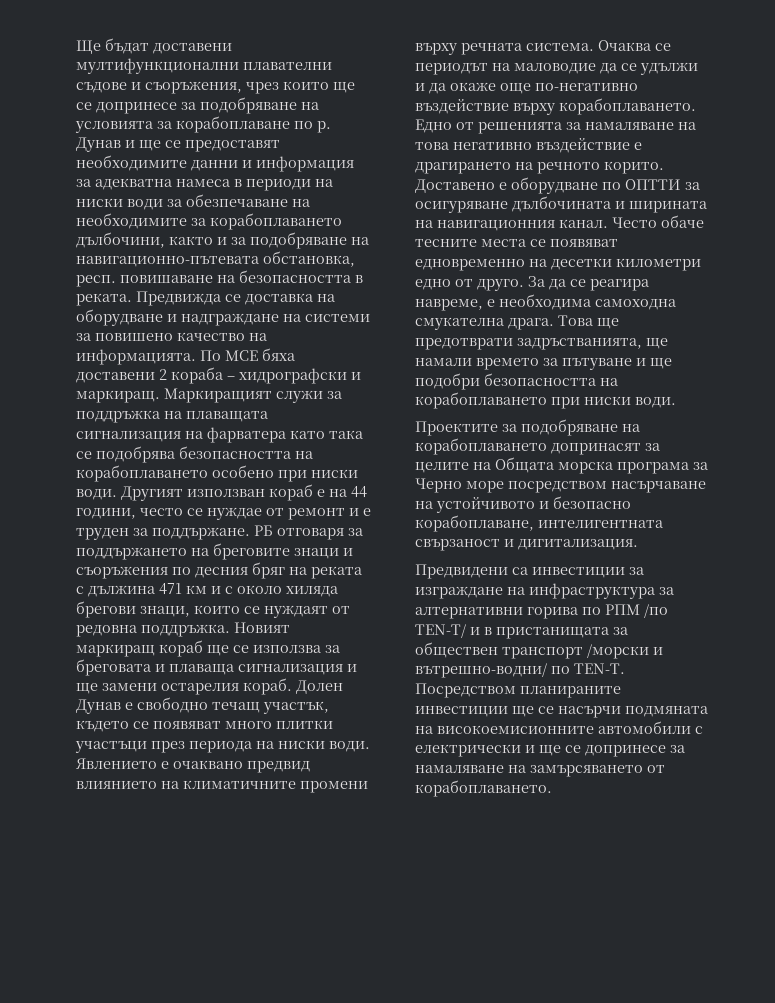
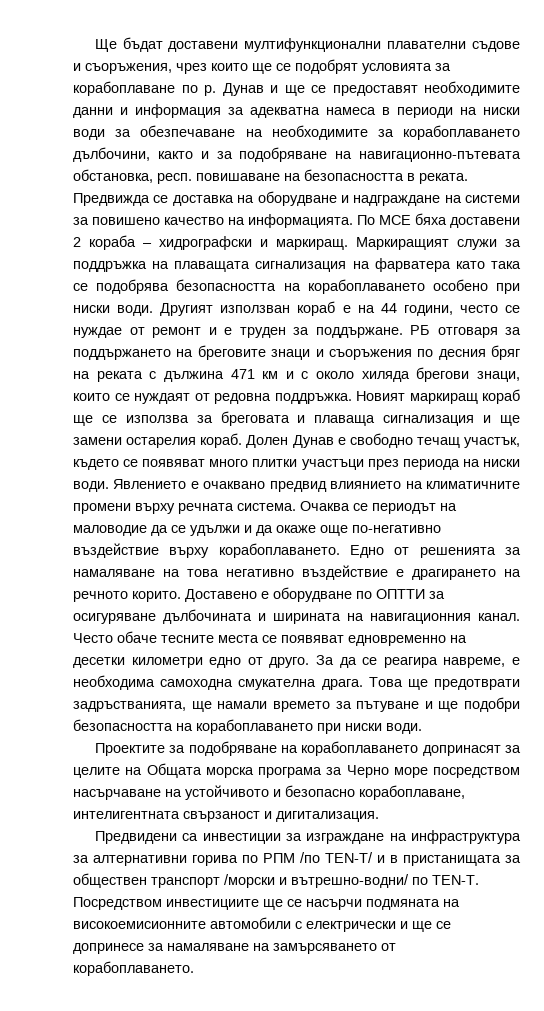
- Ще бъдат доставени мултифункционални плавателни съдове и съоръжения, чрез които ще се допринесе за подобряване на условията за корабоплаване по р.
+ Ще бъдат доставени мултифункционални плавателни съдове и съоръжения, чрез които ще се подобрят условията за корабоплаване по р.
- Посредством планираните инвестиции ще се насърчи подмяната на високоемисионните автомобили с електрически и ще се допринесе за намаляване на замърсяването от корабоплаването.
+ Посредством инвестициите ще се насърчи подмяната на високоемисионните автомобили с електрически и ще се допринесе за намаляване на замърсяването от корабоплаването.

